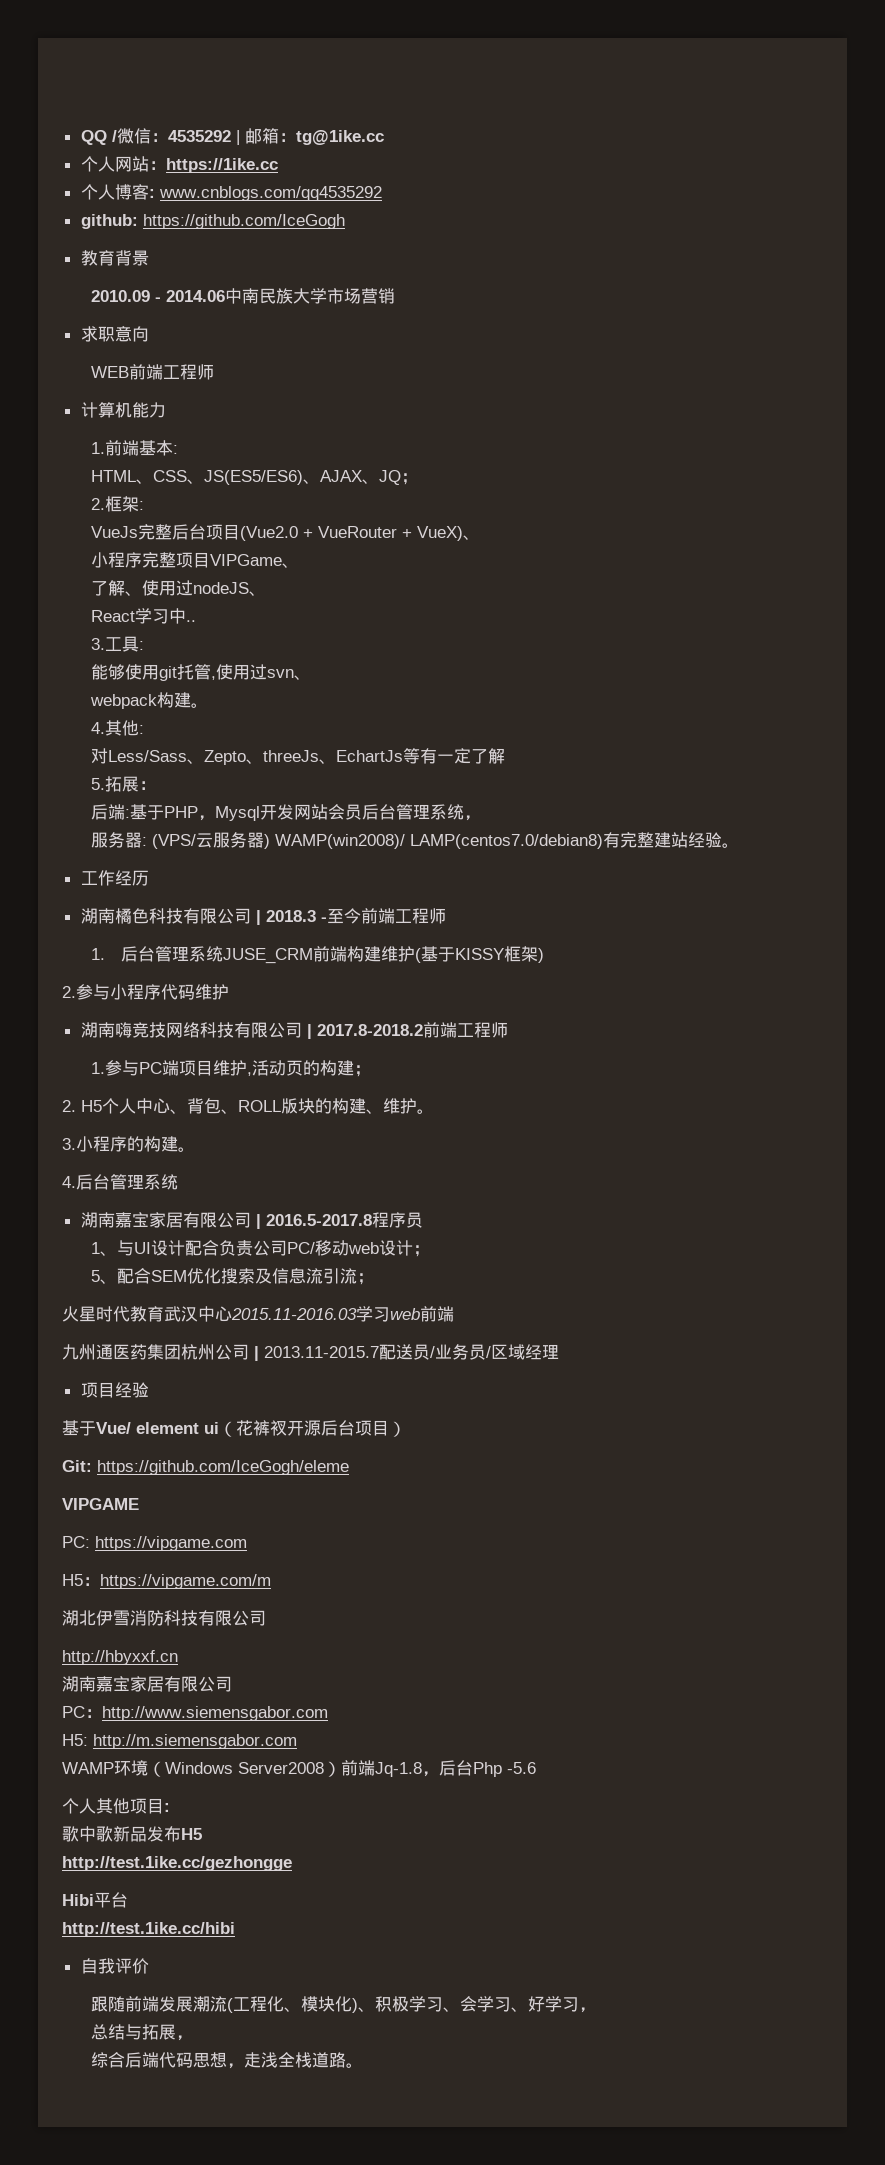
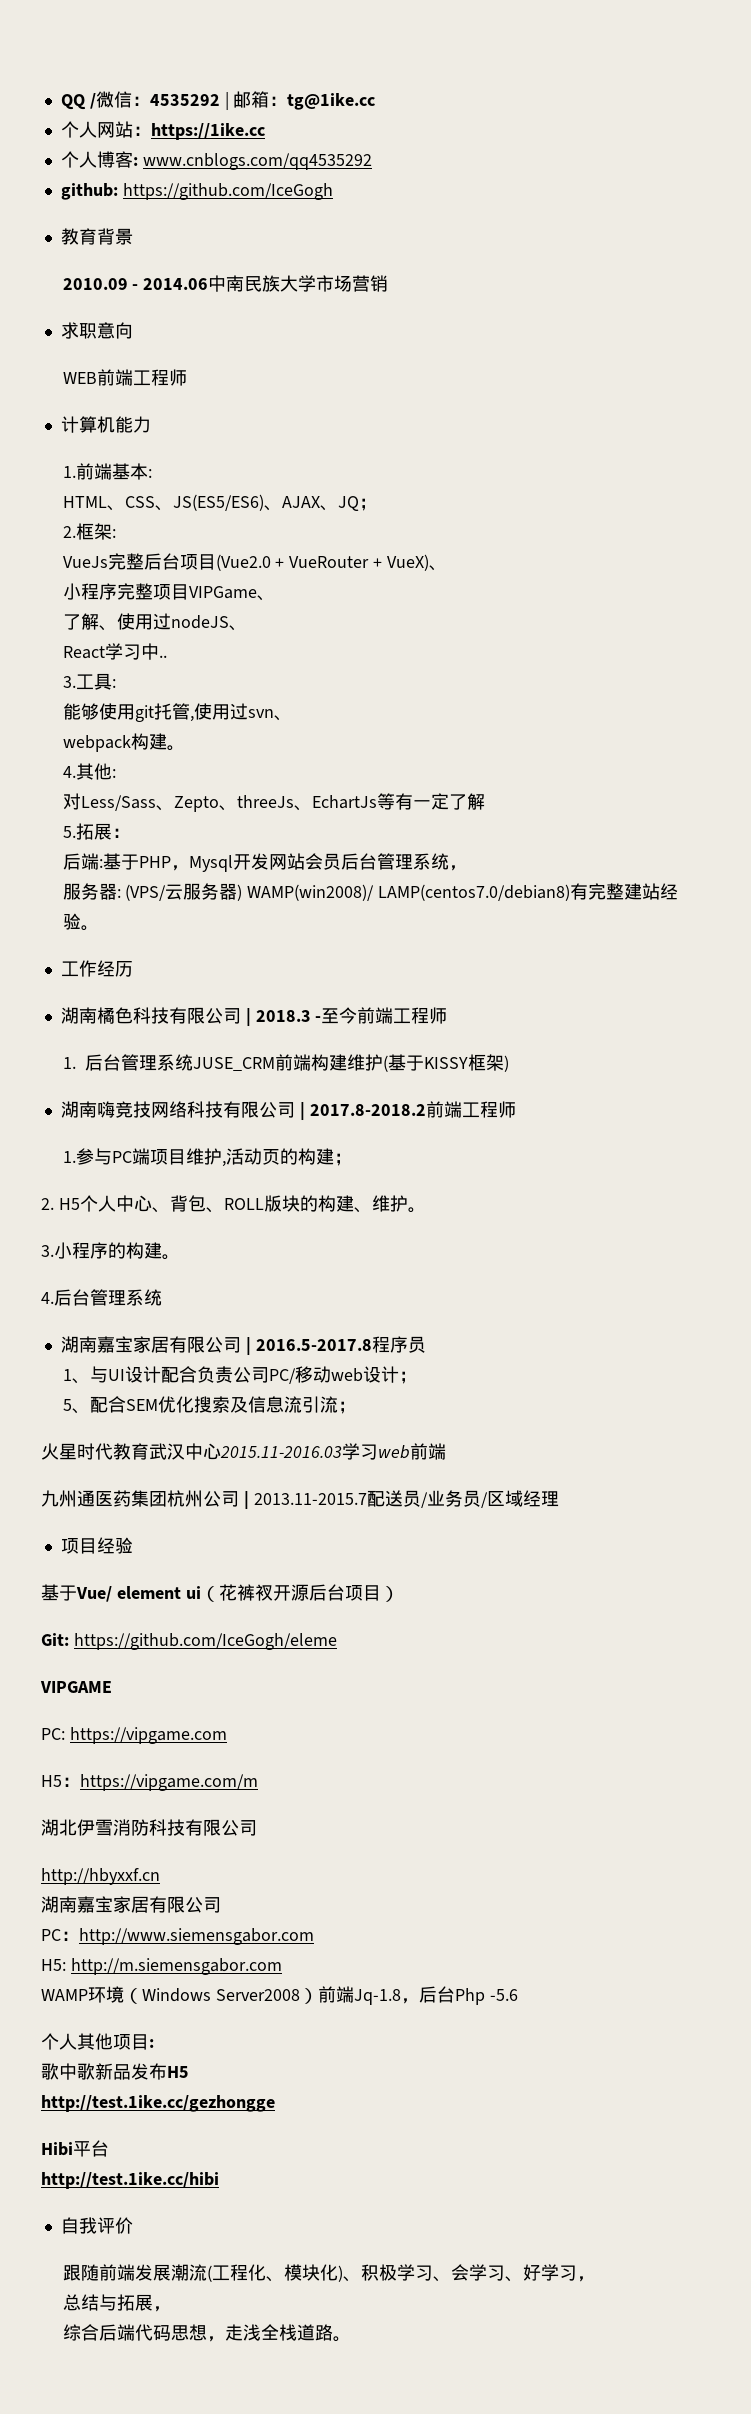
- 2.参与小程序代码维护

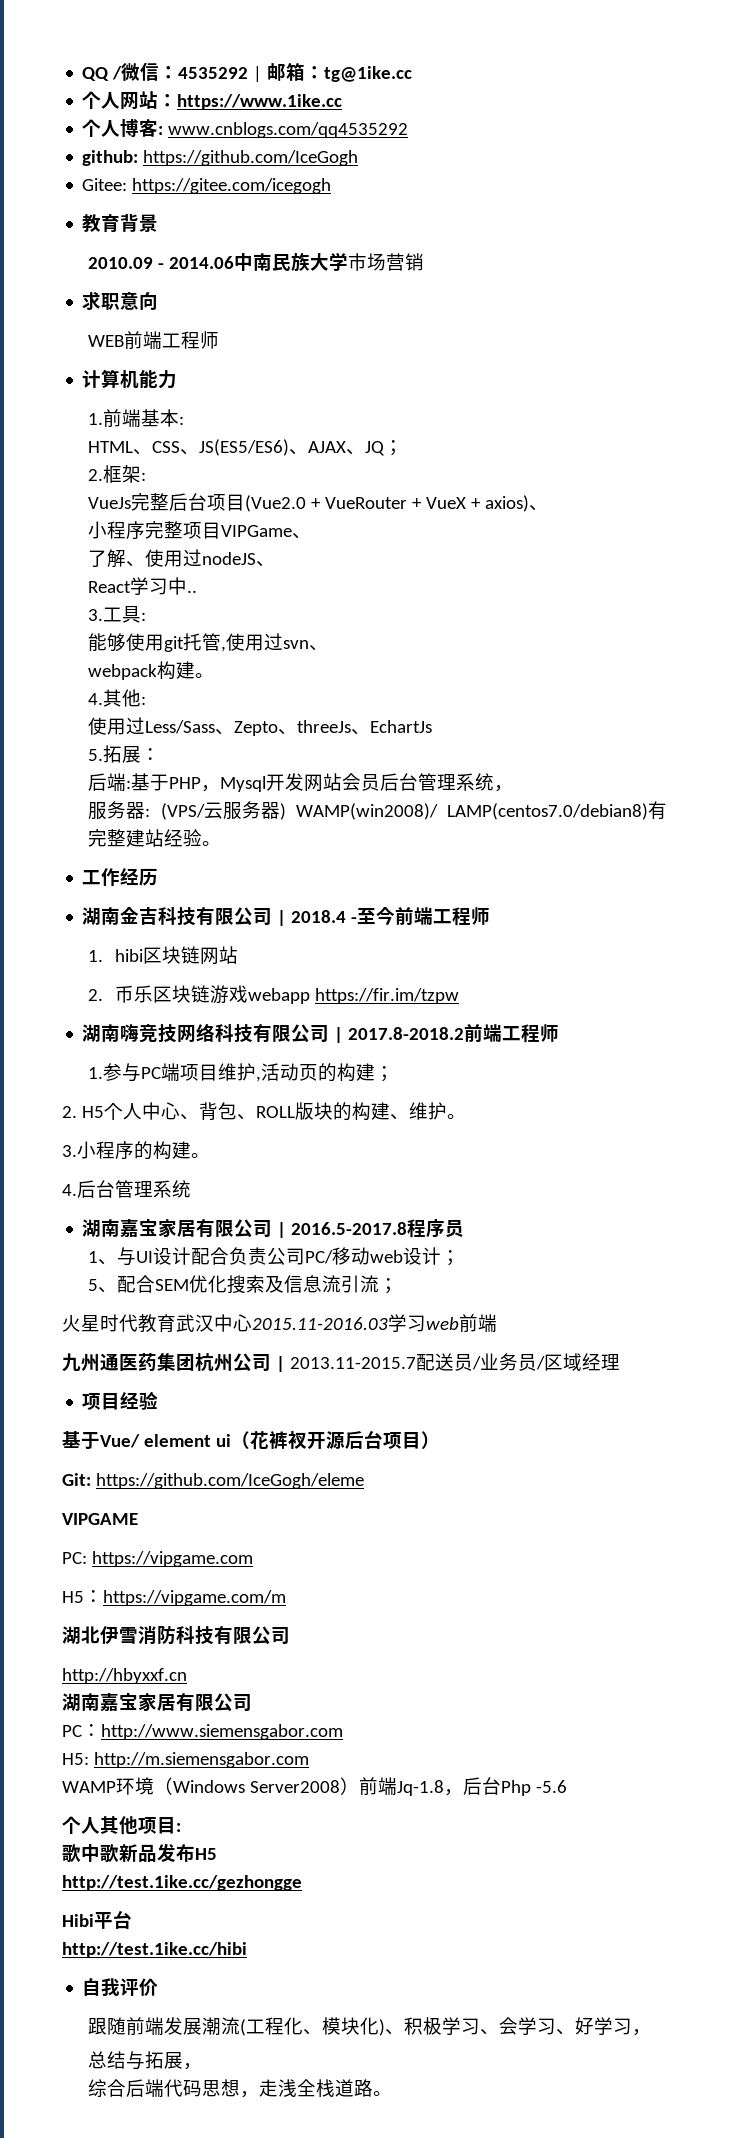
- 个人网站：https://1ike.cc
+ 个人网站：https://www.1ike.cc
+ Gitee: https://gitee.com/icegogh
- VueJs完整后台项目(Vue2.0 + VueRouter + VueX)、
+ VueJs完整后台项目(Vue2.0 + VueRouter + VueX + axios)、
- 对Less/Sass、Zepto、threeJs、EchartJs等有一定了解
+ 使用过Less/Sass、Zepto、threeJs、EchartJs
- 湖南橘色科技有限公司 | 2018.3 -至今前端工程师
+ 湖南金吉科技有限公司 | 2018.4 -至今前端工程师
- 1.后台管理系统JUSE_CRM前端构建维护(基于KISSY框架)
+ 1. hibi区块链网站
+ 2.币乐区块链游戏webapp https://fir.im/tzpw

